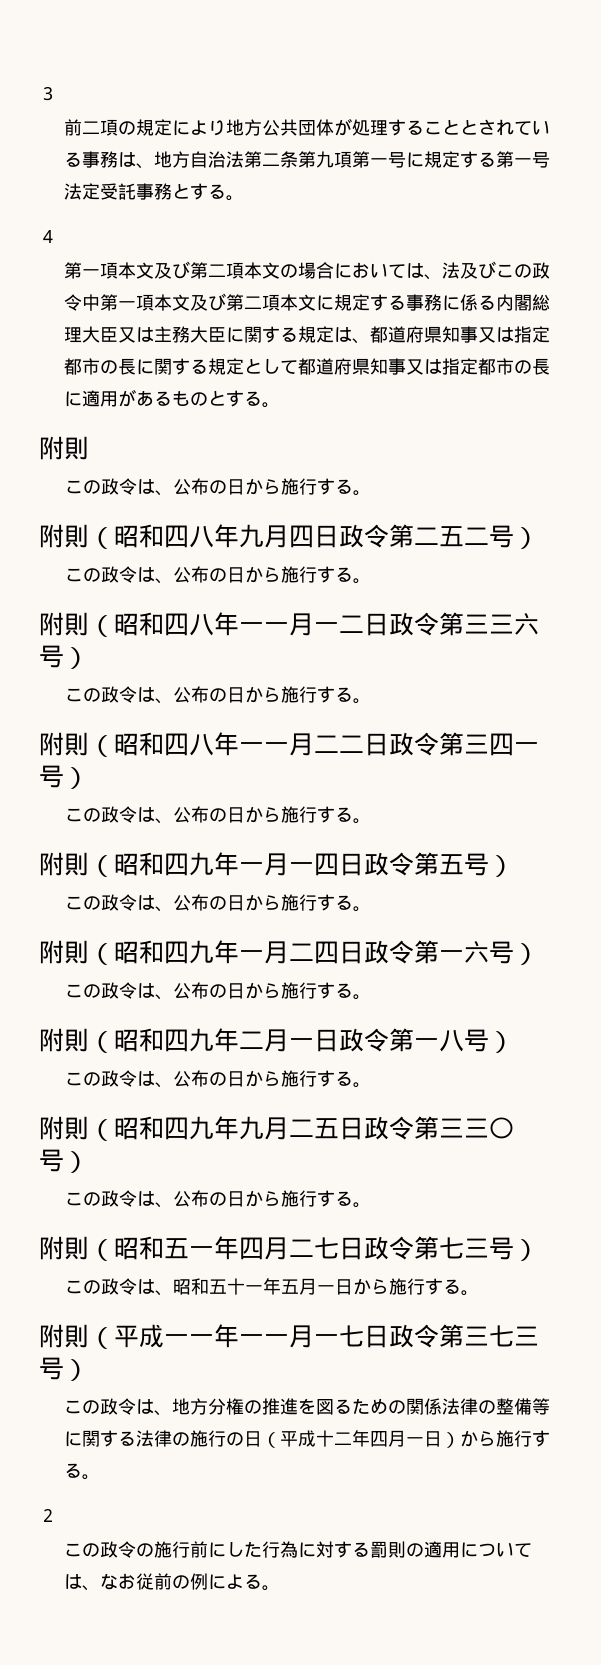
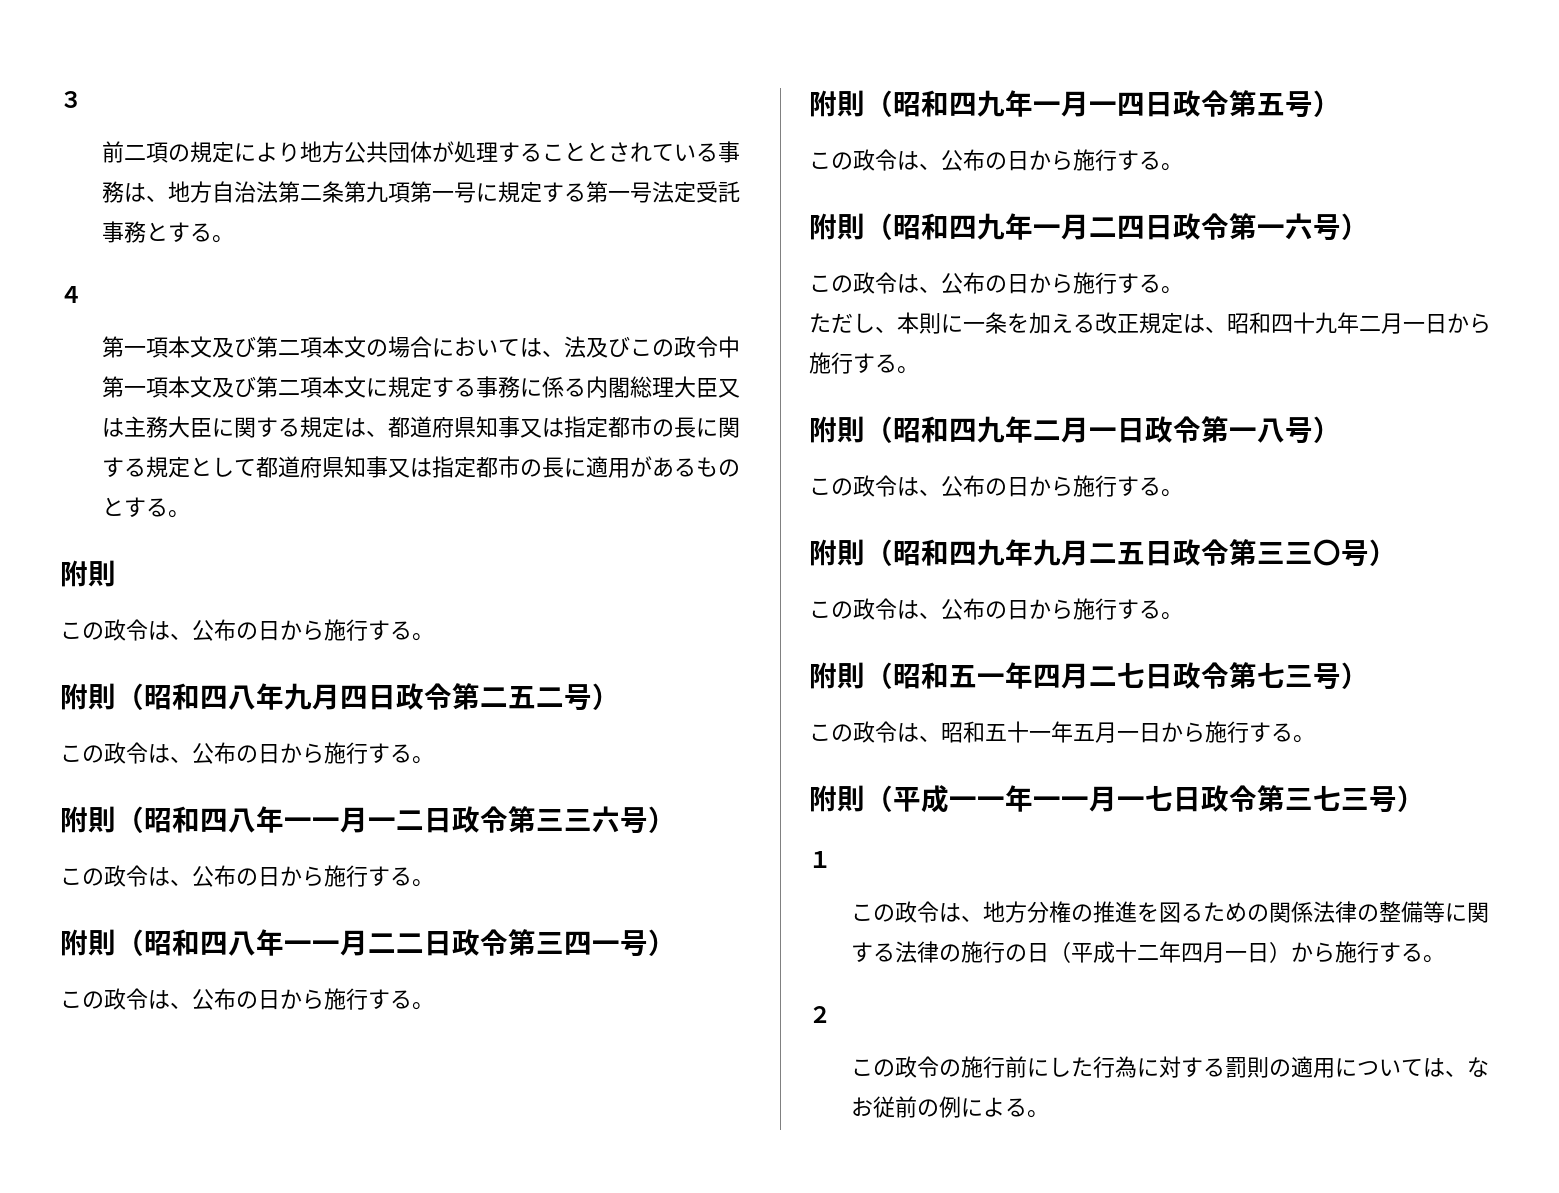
+ ただし、本則に一条を加える改正規定は、昭和四十九年二月一日から施行する。
+ １

